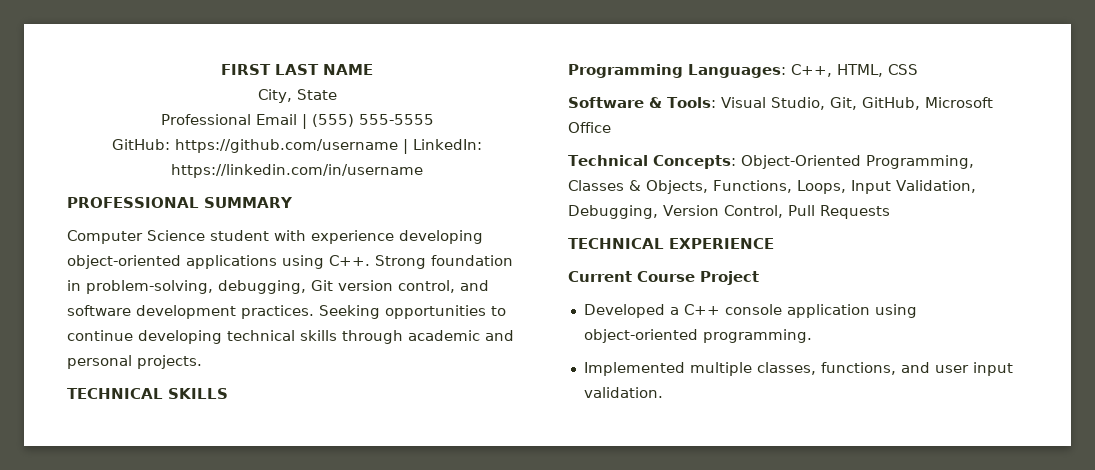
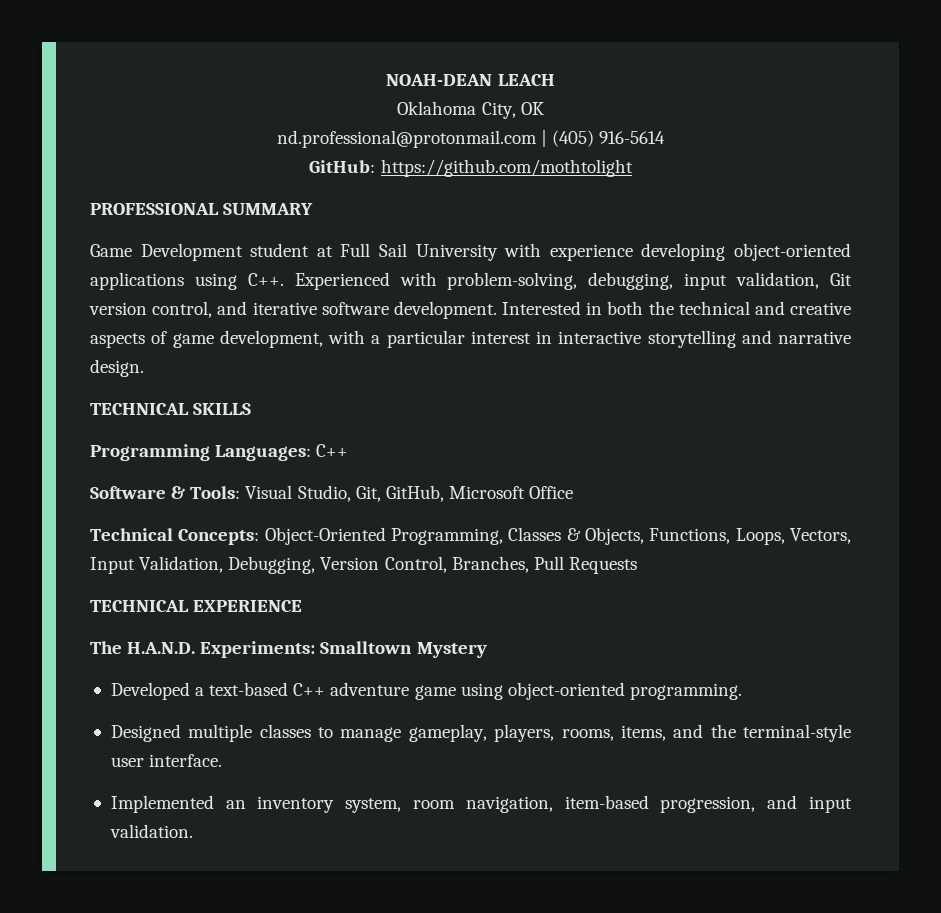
- FIRST LAST NAME
- City, State
- Professional Email | (555) 555-5555
- GitHub: https://github.com/username | LinkedIn: https://linkedin.com/in/username
+ NOAH-DEAN LEACH
+ Oklahoma City, OK
+ nd.professional@protonmail.com | (405) 916-5614
+ GitHub: https://github.com/mothtolight
  PROFESSIONAL SUMMARY
- Computer Science student with experience developing object-oriented applications using C++. Strong foundation in problem-solving, debugging, Git version control, and software development practices. Seeking opportunities to continue developing technical skills through academic and personal projects.
+ Game Development student at Full Sail University with experience developing object-oriented applications using C++. Experienced with problem-solving, debugging, input validation, Git version control, and iterative software development. Interested in both the technical and creative aspects of game development, with a particular interest in interactive storytelling and narrative design.
- Programming Languages: C++, HTML, CSS
+ Programming Languages: C++
- Technical Concepts: Object-Oriented Programming, Classes & Objects, Functions, Loops, Input Validation, Debugging, Version Control, Pull Requests
+ Technical Concepts: Object-Oriented Programming, Classes & Objects, Functions, Loops, Vectors, Input Validation, Debugging, Version Control, Branches, Pull Requests
- Current Course Project
- Developed a C++ console application using object-oriented programming.
- Implemented multiple classes, functions, and user input validation.
+ The H.A.N.D. Experiments: Smalltown Mystery
+ Developed a text-based C++ adventure game using object-oriented programming.
+ Designed multiple classes to manage gameplay, players, rooms, items, and the terminal-style user interface.
+ Implemented an inventory system, room navigation, item-based progression, and input validation.

